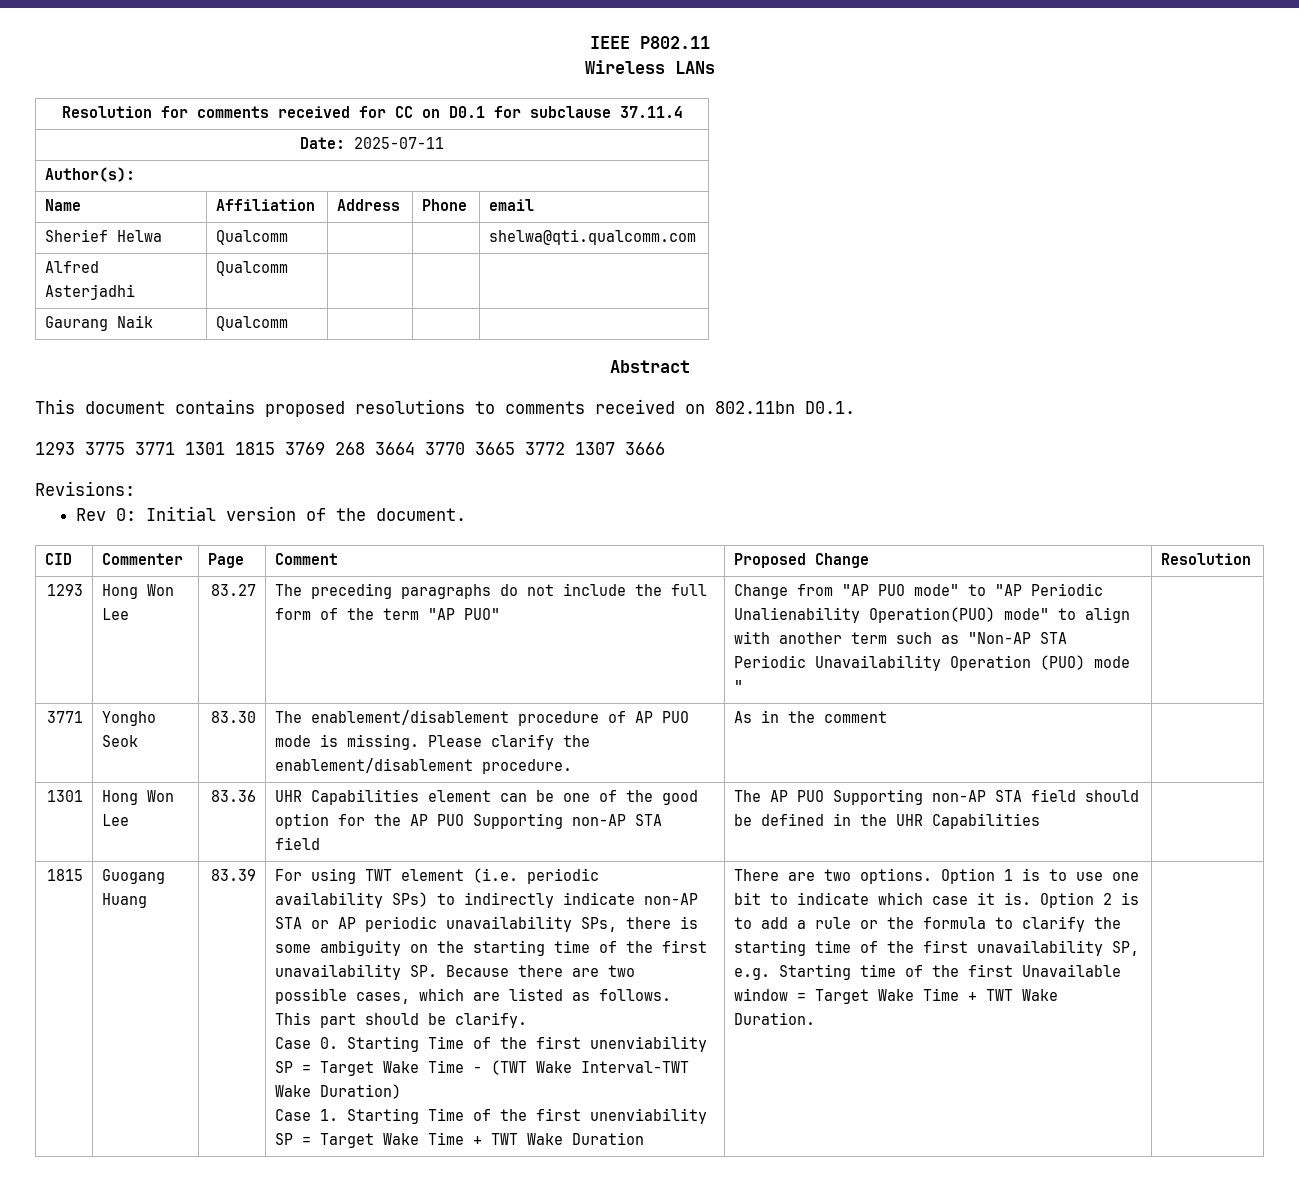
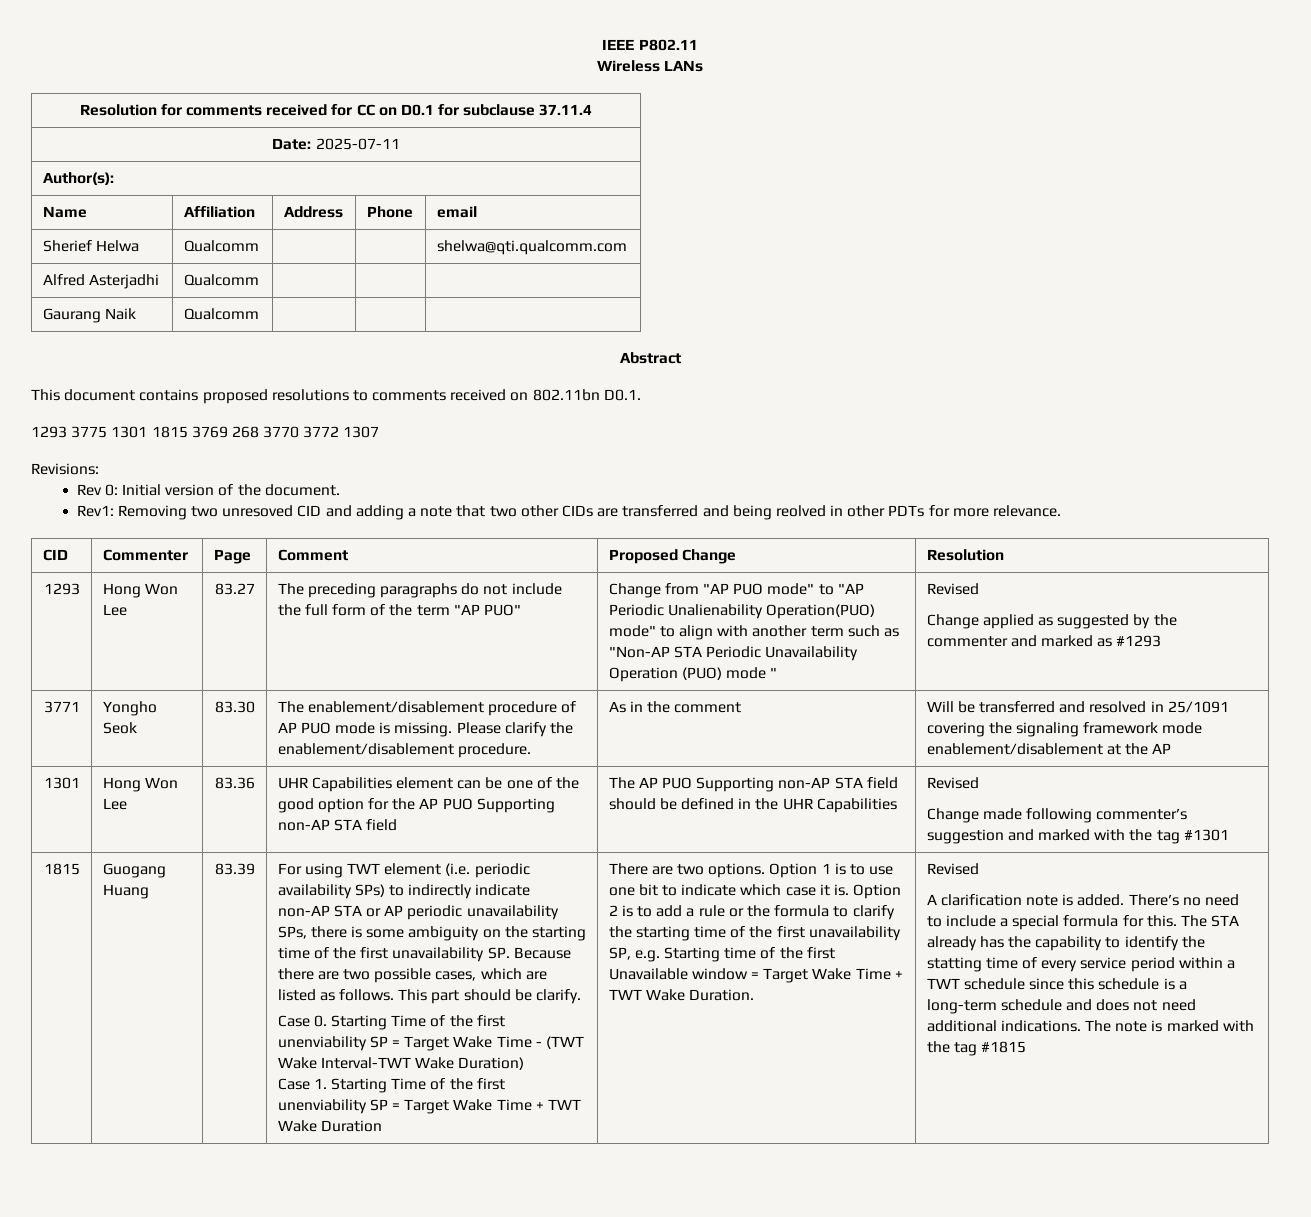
- 1293 3775 3771 1301 1815 3769 268 3664 3770 3665 3772 1307 3666
+ 1293 3775 1301 1815 3769 268 3770 3772 1307
+ Rev1: Removing two unresoved CID and adding a note that two other CIDs are transferred and being reolved in other PDTs for more relevance.
- Change from "AP PUO mode" to "AP Periodic Unalienability Operation(PUO) mode" to align with another term such as "Non-AP STA Periodic Unavailability Operation (PUO) mode "
+ Change from "AP PUO mode" to "AP Periodic Unalienability Operation(PUO) mode" to align with another term such as "Non-AP STA Periodic Unavailability Operation (PUO) mode " | Revised
+ Change applied as suggested by the commenter and marked as #1293
- 3771 | Yongho Seok | 83.30 | The enablement/disablement procedure of AP PUO mode is missing. Please clarify the enablement/disablement procedure. | As in the comment |
+ 3771 | Yongho Seok | 83.30 | The enablement/disablement procedure of AP PUO mode is missing. Please clarify the enablement/disablement procedure. | As in the comment | Will be transferred and resolved in 25/1091 covering the signaling framework mode enablement/disablement at the AP
- The AP PUO Supporting non-AP STA field should be defined in the UHR Capabilities
+ The AP PUO Supporting non-AP STA field should be defined in the UHR Capabilities | Revised
+ Change made following commenter’s suggestion and marked with the tag #1301
- Option 2 is to add a rule or the formula to clarify the starting time of the first unavailability SP, e.g. Starting time of the first Unavailable window = Target Wake Time + TWT Wake Duration.
+ Option 2 is to add a rule or the formula to clarify the starting time of the first unavailability SP, e.g. Starting time of the first Unavailable window = Target Wake Time + TWT Wake Duration. | Revised
+ A clarification note is added. There’s no need to include a special formula for this. The STA already has the capability to identify the statting time of every service period within a TWT schedule since this schedule is a long-term schedule and does not need additional indications. The note is marked with the tag #1815

